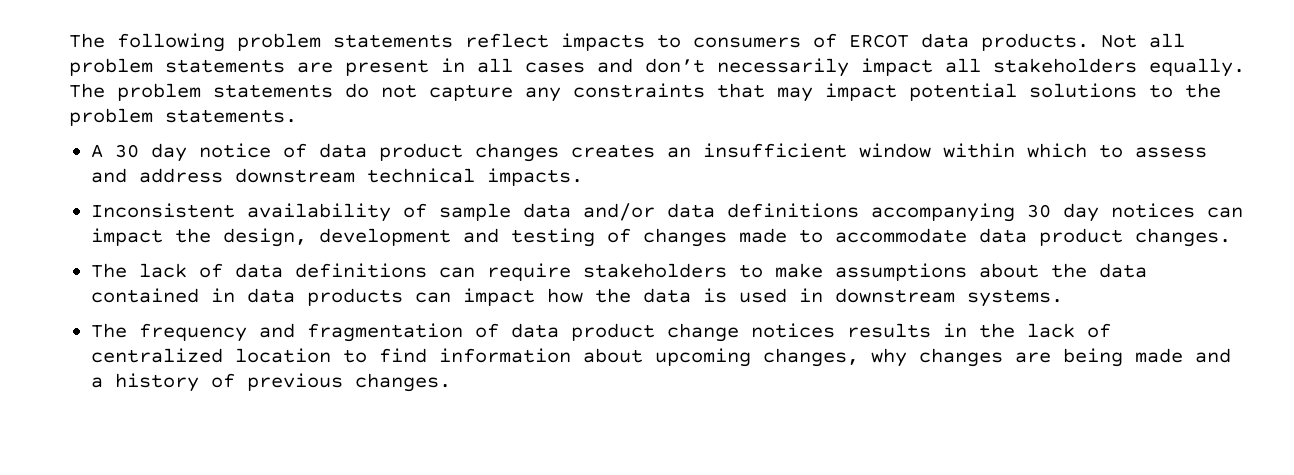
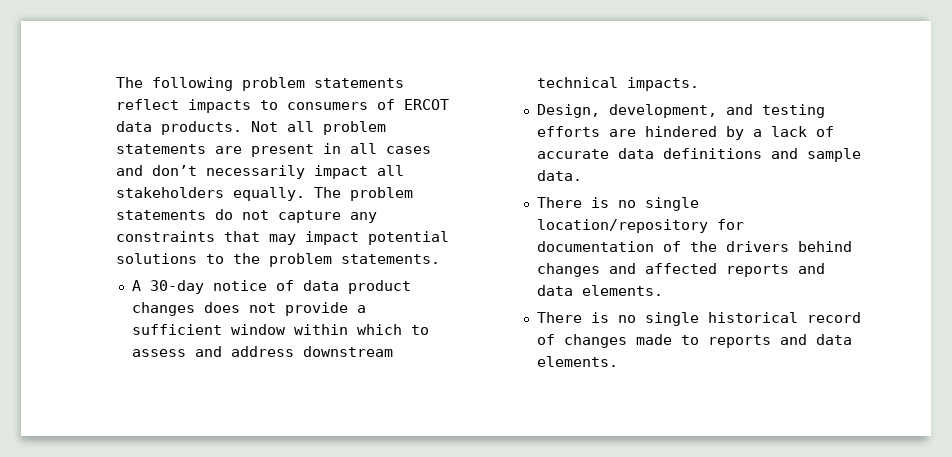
- A 30 day notice of data product changes creates an insufficient window within which to assess and address downstream technical impacts.
+ A 30-day notice of data product changes does not provide a sufficient window within which to assess and address downstream technical impacts.
- Inconsistent availability of sample data and/or data definitions accompanying 30 day notices can impact the design, development and testing of changes made to accommodate data product changes.
- The lack of data definitions can require stakeholders to make assumptions about the data contained in data products can impact how the data is used in downstream systems.
- The frequency and fragmentation of data product change notices results in the lack of centralized location to find information about upcoming changes, why changes are being made and a history of previous changes.
+ Design, development, and testing efforts are hindered by a lack of accurate data definitions and sample data.
+ There is no single location/repository for documentation of the drivers behind changes and affected reports and data elements.
+ There is no single historical record of changes made to reports and data elements.

